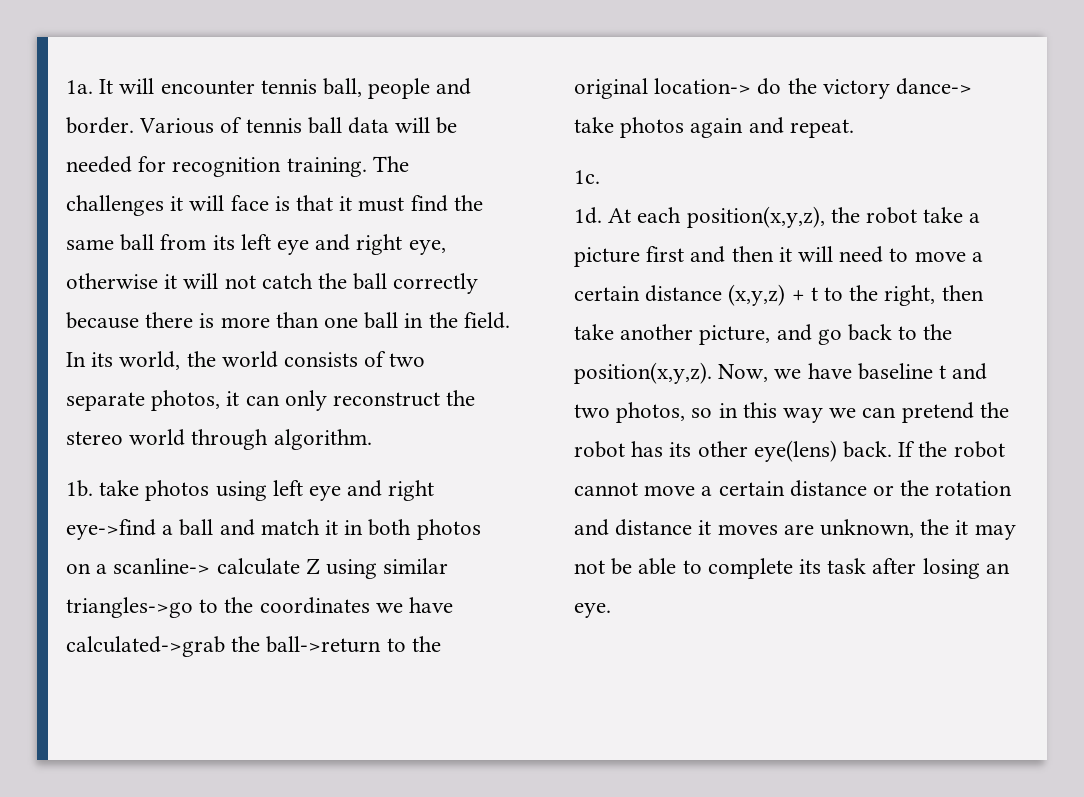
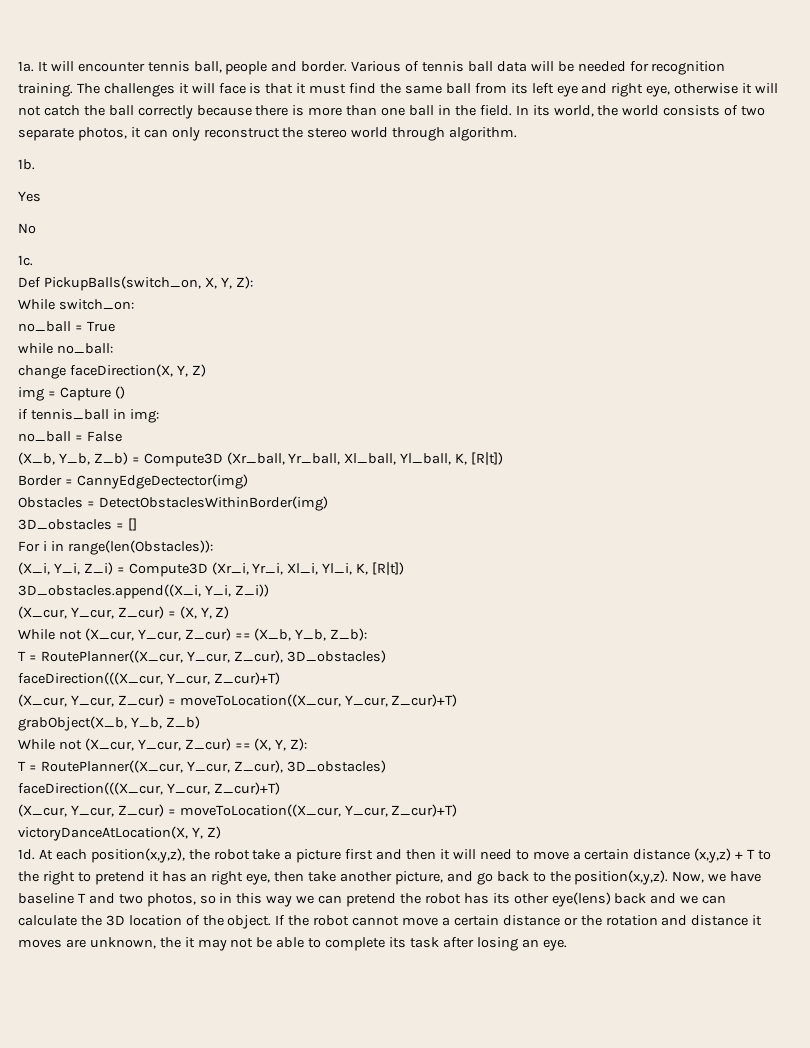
- 1b. take photos using left eye and right eye->find a ball and match it in both photos on a scanline-> calculate Z using similar triangles->go to the coordinates we have calculated->grab the ball->return to the original location-> do the victory dance-> take photos again and repeat.
+ 1b.
+ Yes
+ No
  1c.
+ Def PickupBalls(switch_on, X, Y, Z):
+ While switch_on:
+ no_ball = True
+ while no_ball:
+ change faceDirection(X, Y, Z)
+ img = Capture ()
+ if tennis_ball in img:
+ no_ball = False
+ (X_b, Y_b, Z_b) = Compute3D (Xr_ball, Yr_ball, Xl_ball, Yl_ball, K, [R|t])
+ Border = CannyEdgeDectector(img)
+ Obstacles = DetectObstaclesWithinBorder(img)
+ 3D_obstacles = []
+ For i in range(len(Obstacles)):
+ (X_i, Y_i, Z_i) = Compute3D (Xr_i, Yr_i, Xl_i, Yl_i, K, [R|t])
+ 3D_obstacles.append((X_i, Y_i, Z_i))
+ (X_cur, Y_cur, Z_cur) = (X, Y, Z)
+ While not (X_cur, Y_cur, Z_cur) == (X_b, Y_b, Z_b):
+ T = RoutePlanner((X_cur, Y_cur, Z_cur), 3D_obstacles)
+ faceDirection(((X_cur, Y_cur, Z_cur)+T)
+ (X_cur, Y_cur, Z_cur) = moveToLocation((X_cur, Y_cur, Z_cur)+T)
+ grabObject(X_b, Y_b, Z_b)
+ While not (X_cur, Y_cur, Z_cur) == (X, Y, Z):
+ T = RoutePlanner((X_cur, Y_cur, Z_cur), 3D_obstacles)
+ faceDirection(((X_cur, Y_cur, Z_cur)+T)
+ (X_cur, Y_cur, Z_cur) = moveToLocation((X_cur, Y_cur, Z_cur)+T)
+ victoryDanceAtLocation(X, Y, Z)
- At each position(x,y,z), the robot take a picture first and then it will need to move a certain distance (x,y,z) + t to the right, then take another picture, and go back to the position(x,y,z).
+ At each position(x,y,z), the robot take a picture first and then it will need to move a certain distance (x,y,z) + T to the right to pretend it has an right eye, then take another picture, and go back to the position(x,y,z).
- Now, we have baseline t and two photos, so in this way we can pretend the robot has its other eye(lens) back.
+ Now, we have baseline T and two photos, so in this way we can pretend the robot has its other eye(lens) back and we can calculate the 3D location of the object.

